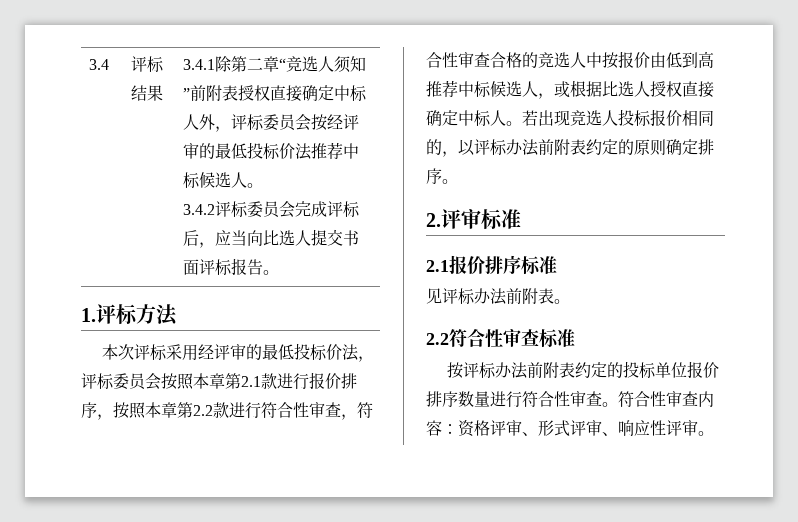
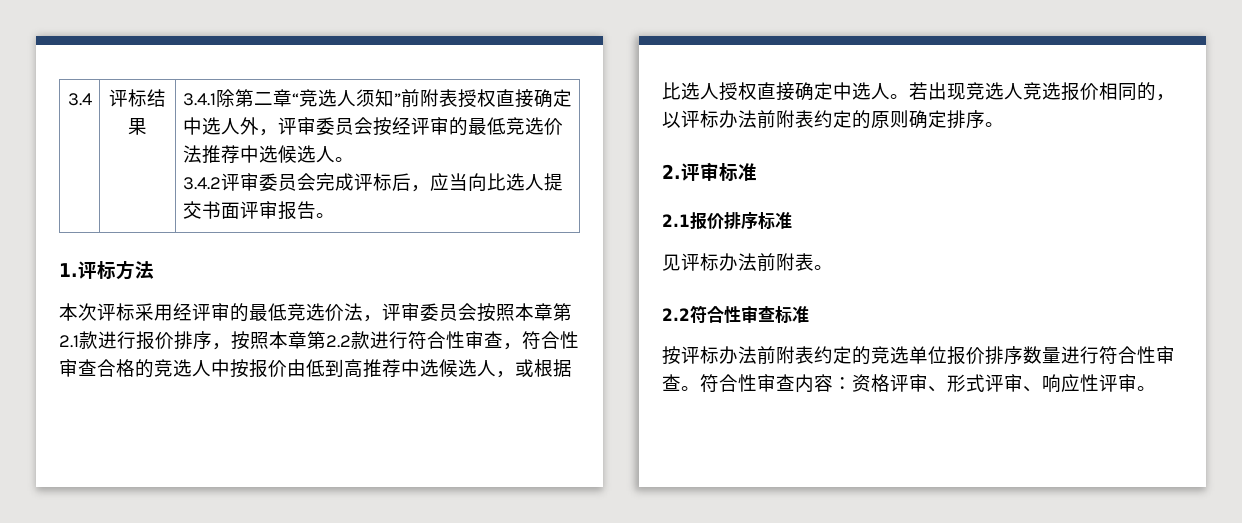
- 3.4.1除第二章“竞选人须知”前附表授权直接确定中标人外，评标委员会按经评审的最低投标价法推荐中标候选人。
+ 3.4.1除第二章“竞选人须知”前附表授权直接确定中选人外，评审委员会按经评审的最低竞选价法推荐中选候选人。
- 3.4.2评标委员会完成评标后，应当向比选人提交书面评标报告。
+ 3.4.2评审委员会完成评标后，应当向比选人提交书面评审报告。
- 本次评标采用经评审的最低投标价法，评标委员会按照本章第2.1款进行报价排序，按照本章第2.2款进行符合性审查，符合性审查合格的竞选人中按报价由低到高推荐中标候选人，或根据比选人授权直接确定中标人。
+ 本次评标采用经评审的最低竞选价法，评审委员会按照本章第2.1款进行报价排序，按照本章第2.2款进行符合性审查，符合性审查合格的竞选人中按报价由低到高推荐中选候选人，或根据比选人授权直接确定中选人。
- 若出现竞选人投标报价相同的，以评标办法前附表约定的原则确定排序。
+ 若出现竞选人竞选报价相同的，以评标办法前附表约定的原则确定排序。
- 按评标办法前附表约定的投标单位报价排序数量进行符合性审查。
+ 按评标办法前附表约定的竞选单位报价排序数量进行符合性审查。

